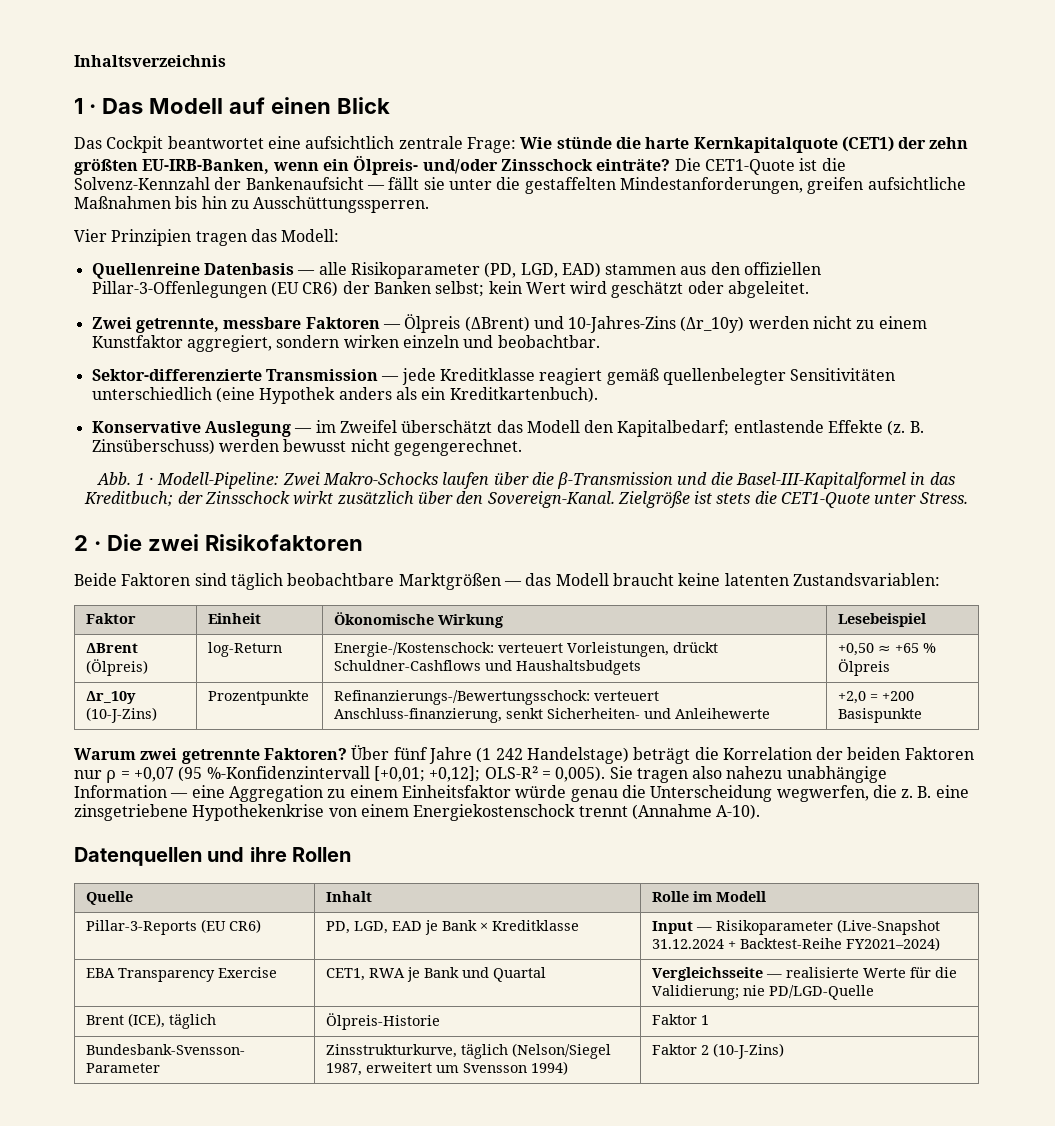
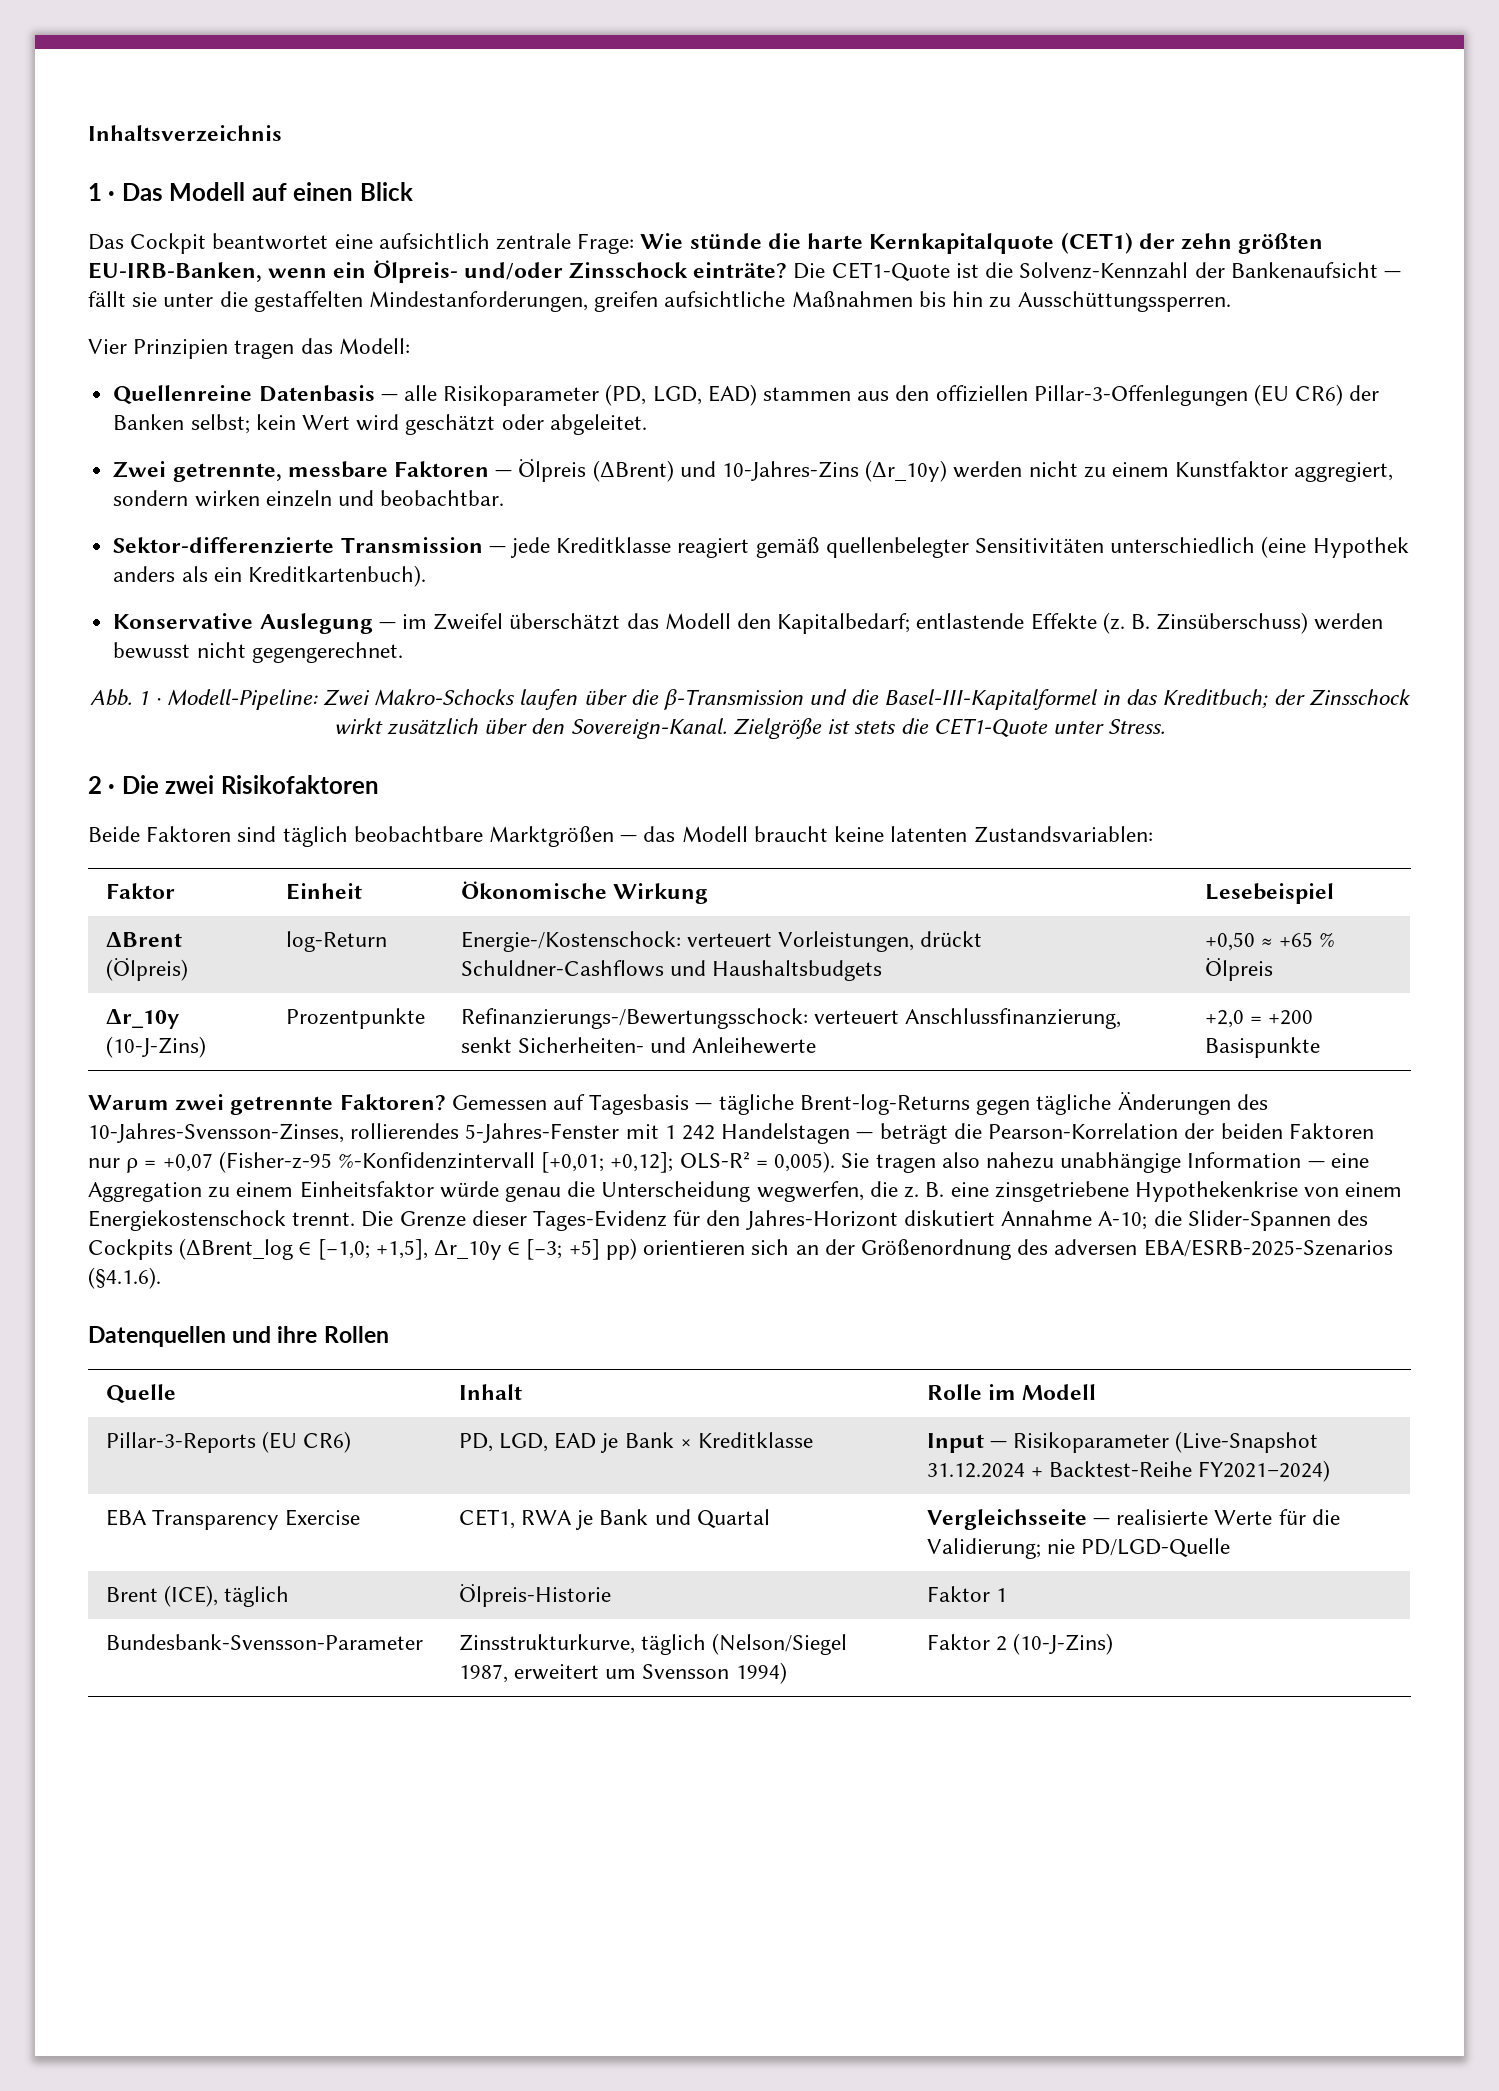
- Δr_10y (10-J-Zins) | Prozentpunkte | Refinanzierungs-/Bewertungsschock: verteuert Anschluss-finanzierung, senkt Sicherheiten- und Anleihewerte | +2,0 = +200 Basispunkte
+ Δr_10y (10-J-Zins) | Prozentpunkte | Refinanzierungs-/Bewertungsschock: verteuert Anschlussfinanzierung, senkt Sicherheiten- und Anleihewerte | +2,0 = +200 Basispunkte
- Über fünf Jahre (1 242 Handelstage) beträgt die Korrelation der beiden Faktoren nur ρ = +0,07 (95 %-Konfidenzintervall [+0,01; +0,12]; OLS-R² = 0,005).
+ Gemessen auf Tagesbasis — tägliche Brent-log-Returns gegen tägliche Änderungen des 10-Jahres-Svensson-Zinses, rollierendes 5-Jahres-Fenster mit 1 242 Handelstagen — beträgt die Pearson-Korrelation der beiden Faktoren nur ρ = +0,07 (Fisher-z-95 %-Konfidenzintervall [+0,01; +0,12]; OLS-R² = 0,005).
- B. eine zinsgetriebene Hypothekenkrise von einem Energiekostenschock trennt (Annahme A-10).
+ B. eine zinsgetriebene Hypothekenkrise von einem Energiekostenschock trennt. Die Grenze dieser Tages-Evidenz für den Jahres-Horizont diskutiert Annahme A-10; die Slider-Spannen des Cockpits (ΔBrent_log ∈ [−1,0; +1,5], Δr_10y ∈ [−3; +5] pp) orientieren sich an der Größenordnung des adversen EBA/ESRB-2025-Szenarios (§4.1.6).

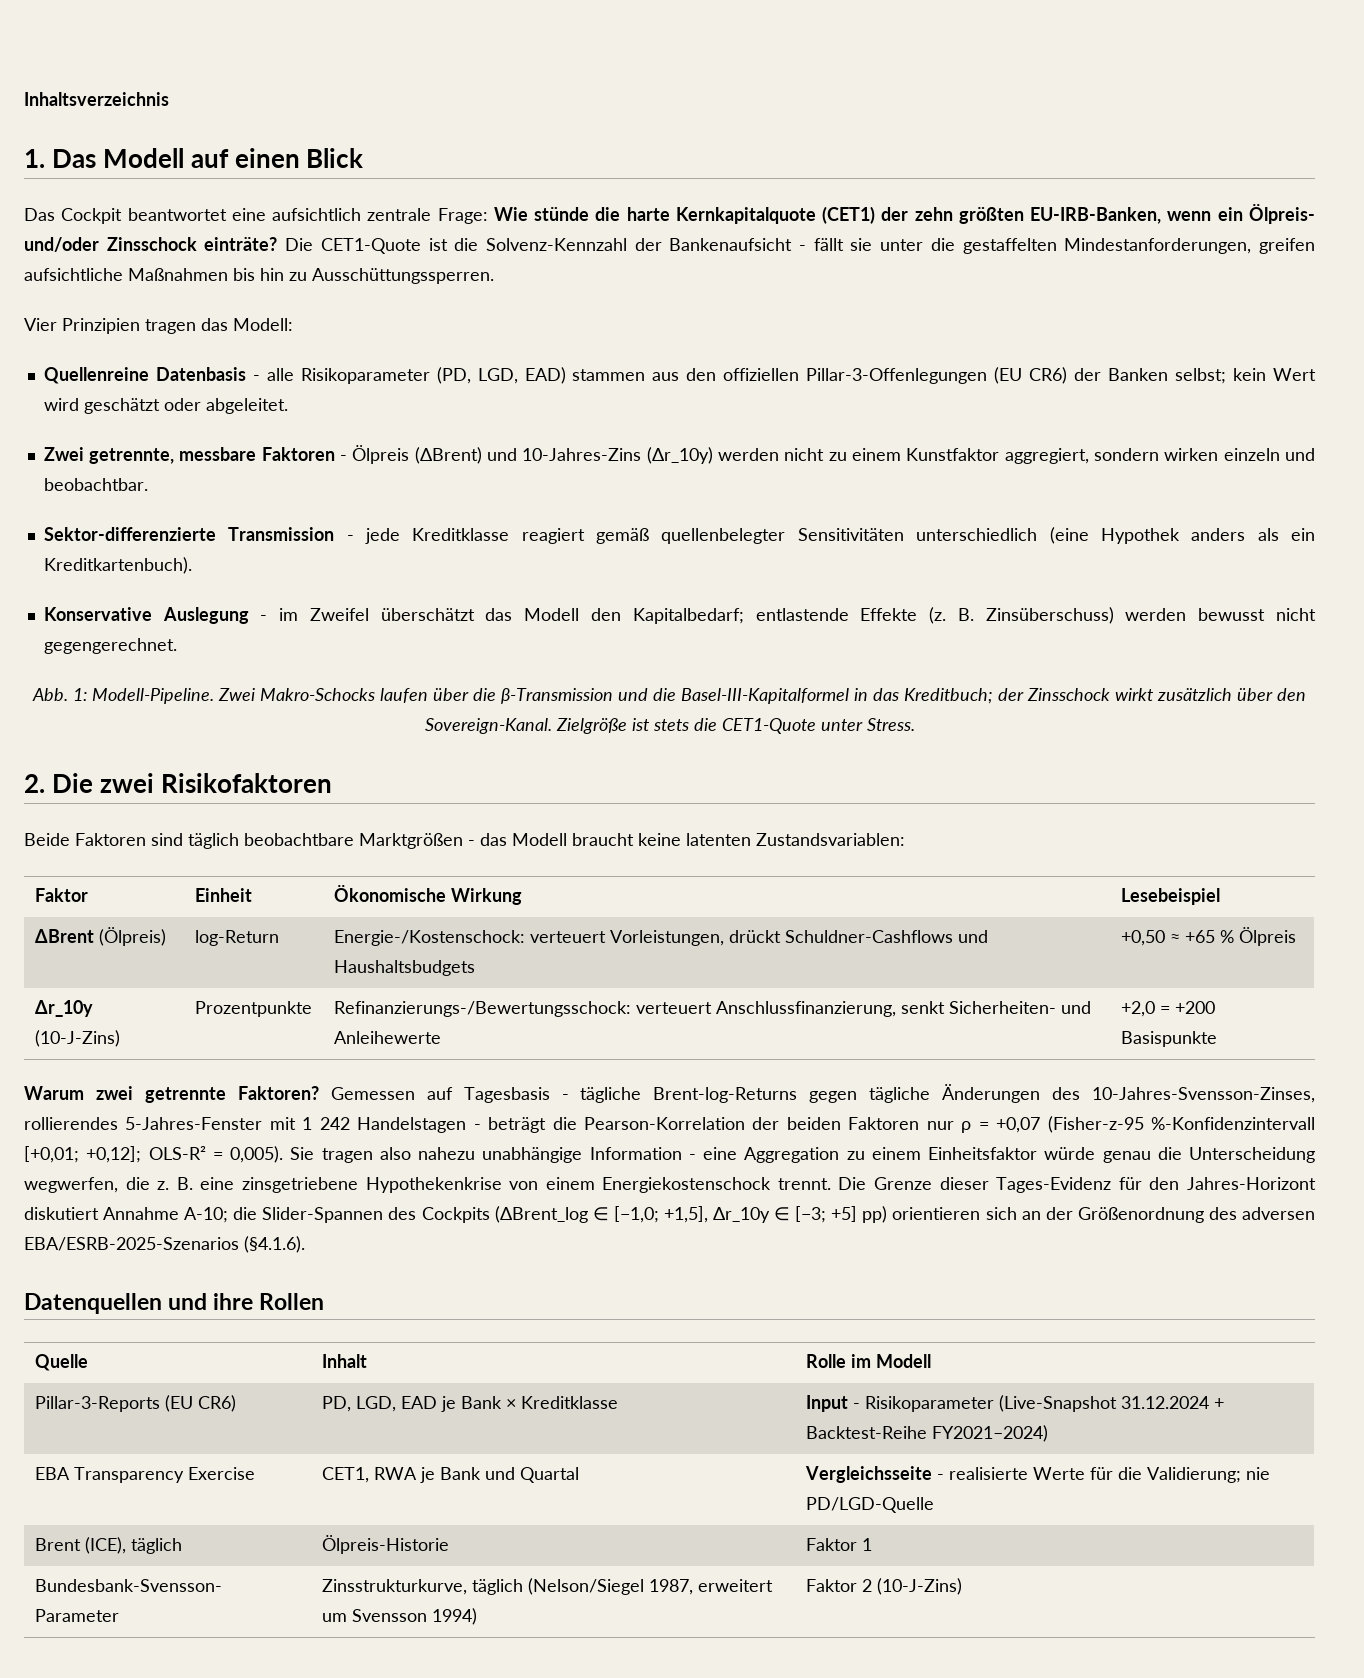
- 1 · Das Modell auf einen Blick
+ 1. Das Modell auf einen Blick
- Die CET1-Quote ist die Solvenz-Kennzahl der Bankenaufsicht — fällt sie unter die gestaffelten Mindestanforderungen, greifen aufsichtliche Maßnahmen bis hin zu Ausschüttungssperren.
+ Die CET1-Quote ist die Solvenz-Kennzahl der Bankenaufsicht - fällt sie unter die gestaffelten Mindestanforderungen, greifen aufsichtliche Maßnahmen bis hin zu Ausschüttungssperren.
- Quellenreine Datenbasis — alle Risikoparameter (PD, LGD, EAD) stammen aus den offiziellen Pillar-3-Offenlegungen (EU CR6) der Banken selbst; kein Wert wird geschätzt oder abgeleitet.
+ Quellenreine Datenbasis - alle Risikoparameter (PD, LGD, EAD) stammen aus den offiziellen Pillar-3-Offenlegungen (EU CR6) der Banken selbst; kein Wert wird geschätzt oder abgeleitet.
- Zwei getrennte, messbare Faktoren — Ölpreis (ΔBrent) und 10-Jahres-Zins (Δr_10y) werden nicht zu einem Kunstfaktor aggregiert, sondern wirken einzeln und beobachtbar.
+ Zwei getrennte, messbare Faktoren - Ölpreis (ΔBrent) und 10-Jahres-Zins (Δr_10y) werden nicht zu einem Kunstfaktor aggregiert, sondern wirken einzeln und beobachtbar.
- Sektor-differenzierte Transmission — jede Kreditklasse reagiert gemäß quellenbelegter Sensitivitäten unterschiedlich (eine Hypothek anders als ein Kreditkartenbuch).
+ Sektor-differenzierte Transmission - jede Kreditklasse reagiert gemäß quellenbelegter Sensitivitäten unterschiedlich (eine Hypothek anders als ein Kreditkartenbuch).
- Konservative Auslegung — im Zweifel überschätzt das Modell den Kapitalbedarf; entlastende Effekte (z.
+ Konservative Auslegung - im Zweifel überschätzt das Modell den Kapitalbedarf; entlastende Effekte (z.
- Abb. 1 · Modell-Pipeline: Zwei Makro-Schocks laufen über die β-Transmission und die Basel-III-Kapitalformel in das Kreditbuch; der Zinsschock wirkt zusätzlich über den Sovereign-Kanal.
+ Abb. 1: Modell-Pipeline. Zwei Makro-Schocks laufen über die β-Transmission und die Basel-III-Kapitalformel in das Kreditbuch; der Zinsschock wirkt zusätzlich über den Sovereign-Kanal.
- 2 · Die zwei Risikofaktoren
+ 2. Die zwei Risikofaktoren
- Beide Faktoren sind täglich beobachtbare Marktgrößen — das Modell braucht keine latenten Zustandsvariablen:
+ Beide Faktoren sind täglich beobachtbare Marktgrößen - das Modell braucht keine latenten Zustandsvariablen:
- Gemessen auf Tagesbasis — tägliche Brent-log-Returns gegen tägliche Änderungen des 10-Jahres-Svensson-Zinses, rollierendes 5-Jahres-Fenster mit 1 242 Handelstagen — beträgt die Pearson-Korrelation der beiden Faktoren nur ρ = +0,07 (Fisher-z-95 %-Konfidenzintervall [+0,01; +0,12]; OLS-R² = 0,005).
+ Gemessen auf Tagesbasis - tägliche Brent-log-Returns gegen tägliche Änderungen des 10-Jahres-Svensson-Zinses, rollierendes 5-Jahres-Fenster mit 1 242 Handelstagen - beträgt die Pearson-Korrelation der beiden Faktoren nur ρ = +0,07 (Fisher-z-95 %-Konfidenzintervall [+0,01; +0,12]; OLS-R² = 0,005).
- Sie tragen also nahezu unabhängige Information — eine Aggregation zu einem Einheitsfaktor würde genau die Unterscheidung wegwerfen, die z.
+ Sie tragen also nahezu unabhängige Information - eine Aggregation zu einem Einheitsfaktor würde genau die Unterscheidung wegwerfen, die z.
- Pillar-3-Reports (EU CR6) | PD, LGD, EAD je Bank × Kreditklasse | Input — Risikoparameter (Live-Snapshot 31.12.2024 + Backtest-Reihe FY2021–2024)
+ Pillar-3-Reports (EU CR6) | PD, LGD, EAD je Bank × Kreditklasse | Input - Risikoparameter (Live-Snapshot 31.12.2024 + Backtest-Reihe FY2021–2024)
- EBA Transparency Exercise | CET1, RWA je Bank und Quartal | Vergleichsseite — realisierte Werte für die Validierung; nie PD/LGD-Quelle
+ EBA Transparency Exercise | CET1, RWA je Bank und Quartal | Vergleichsseite - realisierte Werte für die Validierung; nie PD/LGD-Quelle

